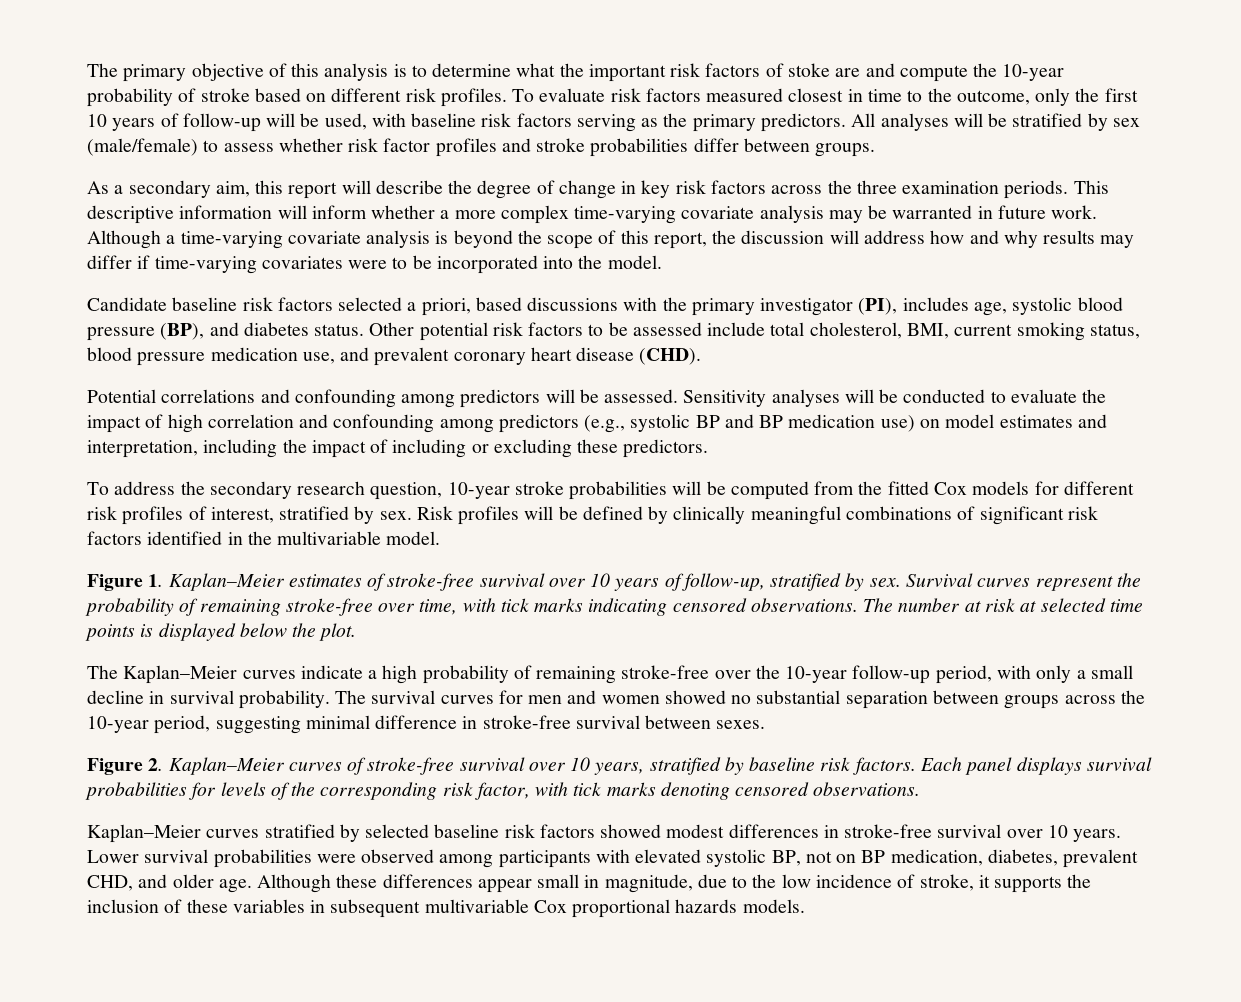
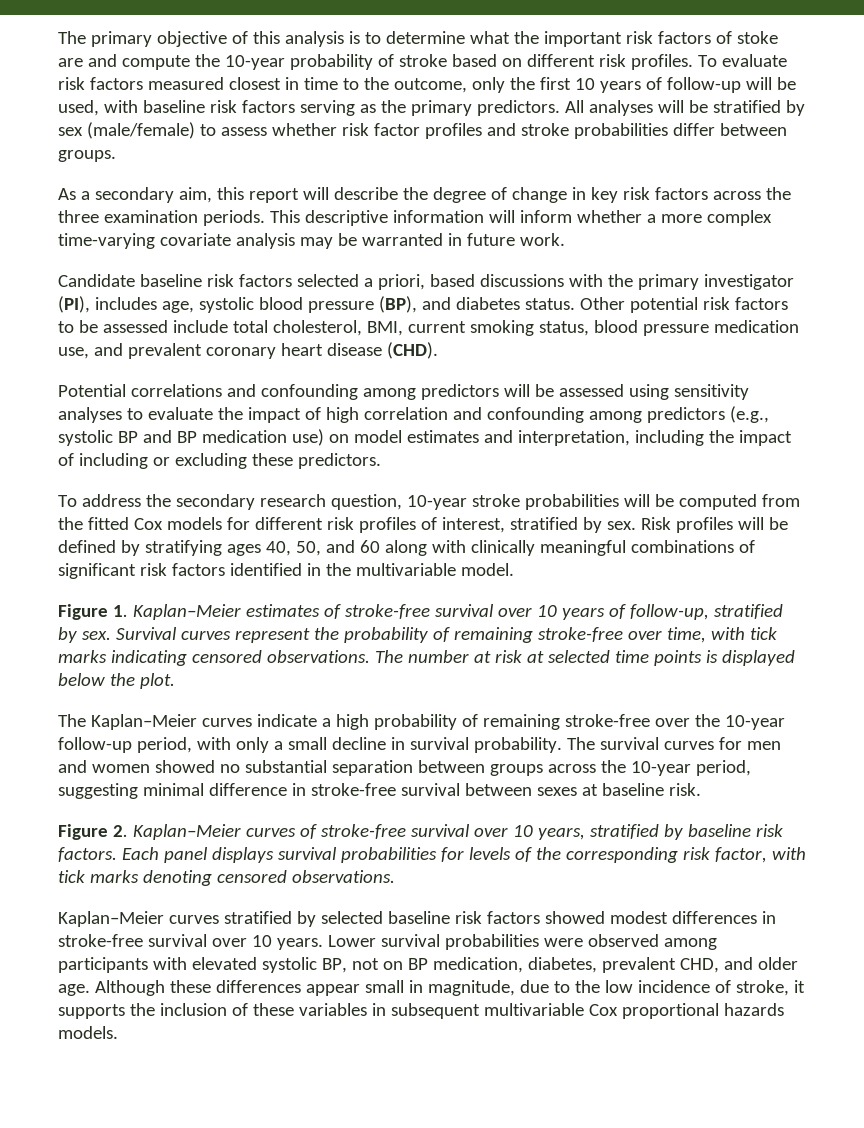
- Although a time-varying covariate analysis is beyond the scope of this report, the discussion will address how and why results may differ if time-varying covariates were to be incorporated into the model.
- Potential correlations and confounding among predictors will be assessed. Sensitivity analyses will be conducted to evaluate the impact of high correlation and confounding among predictors (e.g., systolic BP and BP medication use) on model estimates and interpretation, including the impact of including or excluding these predictors.
+ Potential correlations and confounding among predictors will be assessed using sensitivity analyses to evaluate the impact of high correlation and confounding among predictors (e.g., systolic BP and BP medication use) on model estimates and interpretation, including the impact of including or excluding these predictors.
- Risk profiles will be defined by clinically meaningful combinations of significant risk factors identified in the multivariable model.
+ Risk profiles will be defined by stratifying ages 40, 50, and 60 along with clinically meaningful combinations of significant risk factors identified in the multivariable model.
- The survival curves for men and women showed no substantial separation between groups across the 10-year period, suggesting minimal difference in stroke-free survival between sexes.
+ The survival curves for men and women showed no substantial separation between groups across the 10-year period, suggesting minimal difference in stroke-free survival between sexes at baseline risk.

